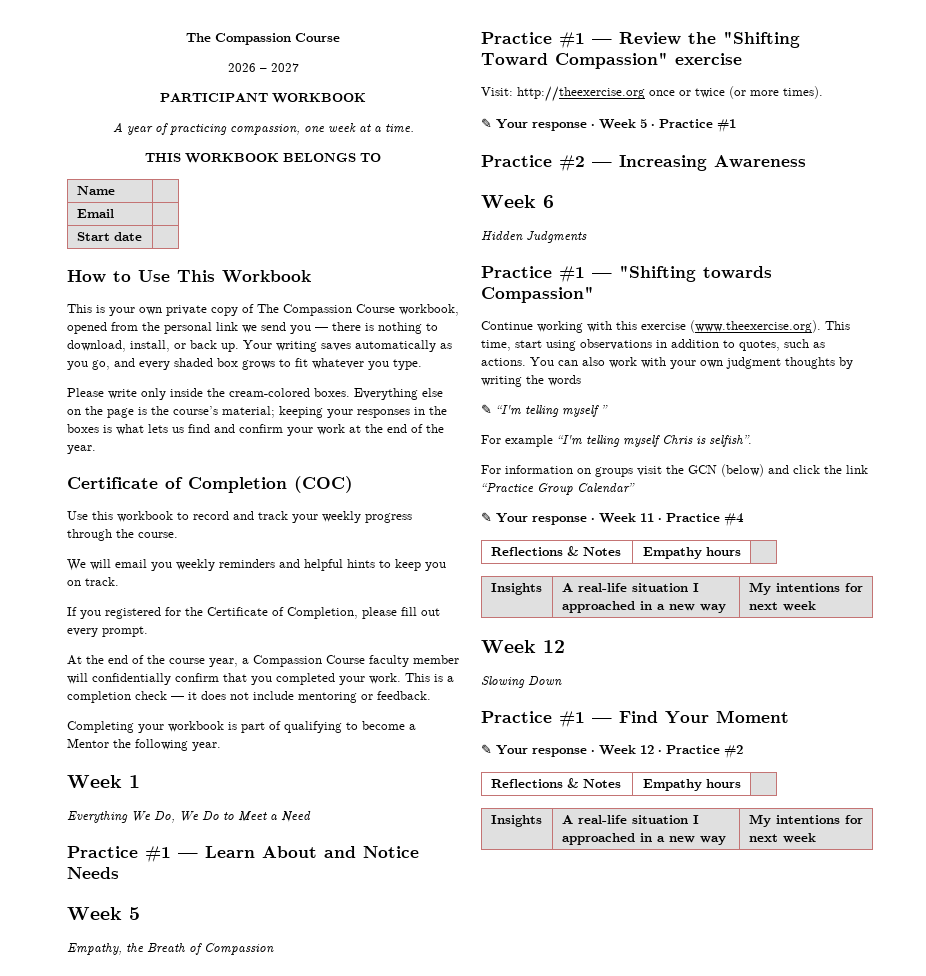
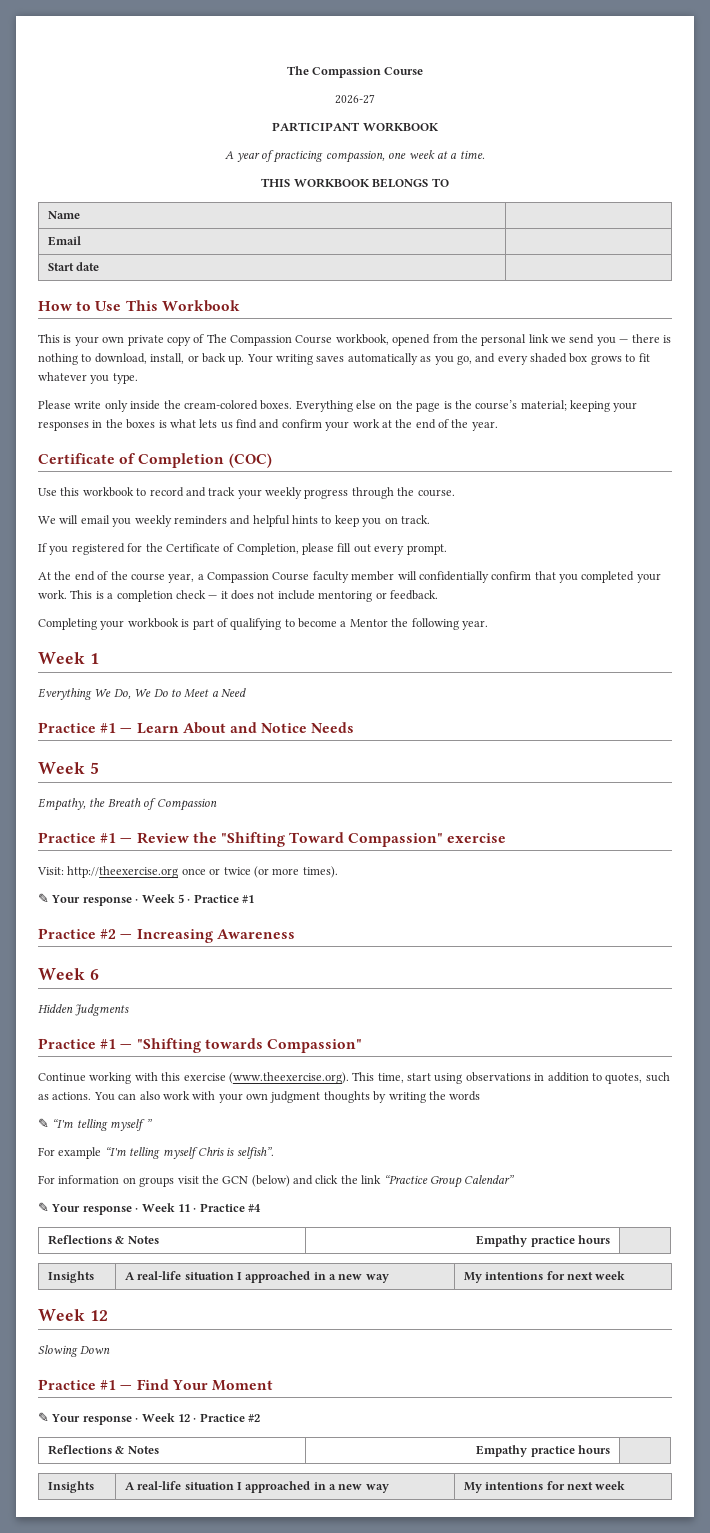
- 2026 – 2027
+ 2026-27
  ✎ Your response · Week 11 · Practice #4
- Reflections & Notes | Empathy hours |
+ Reflections & Notes | Empathy practice hours |
  ✎ Your response · Week 12 · Practice #2
- Reflections & Notes | Empathy hours |
+ Reflections & Notes | Empathy practice hours |

